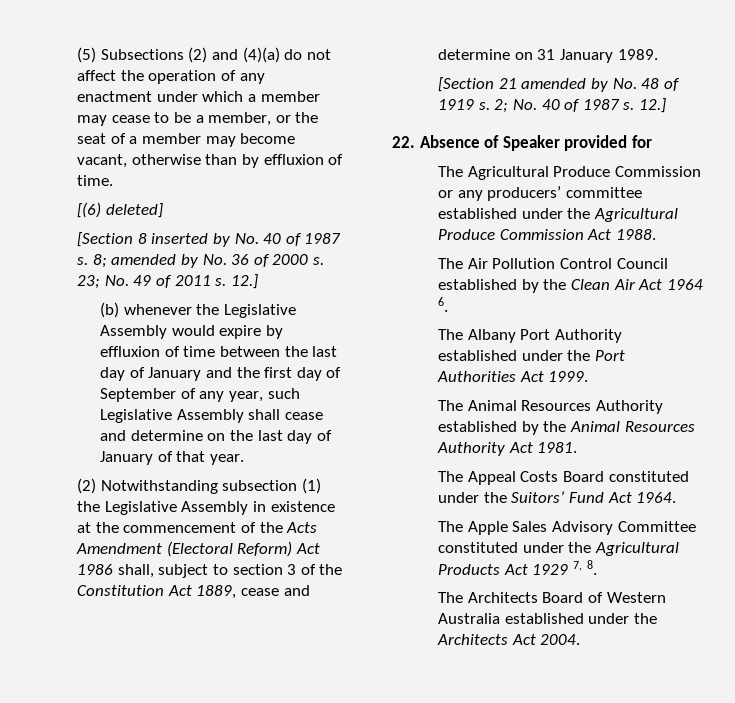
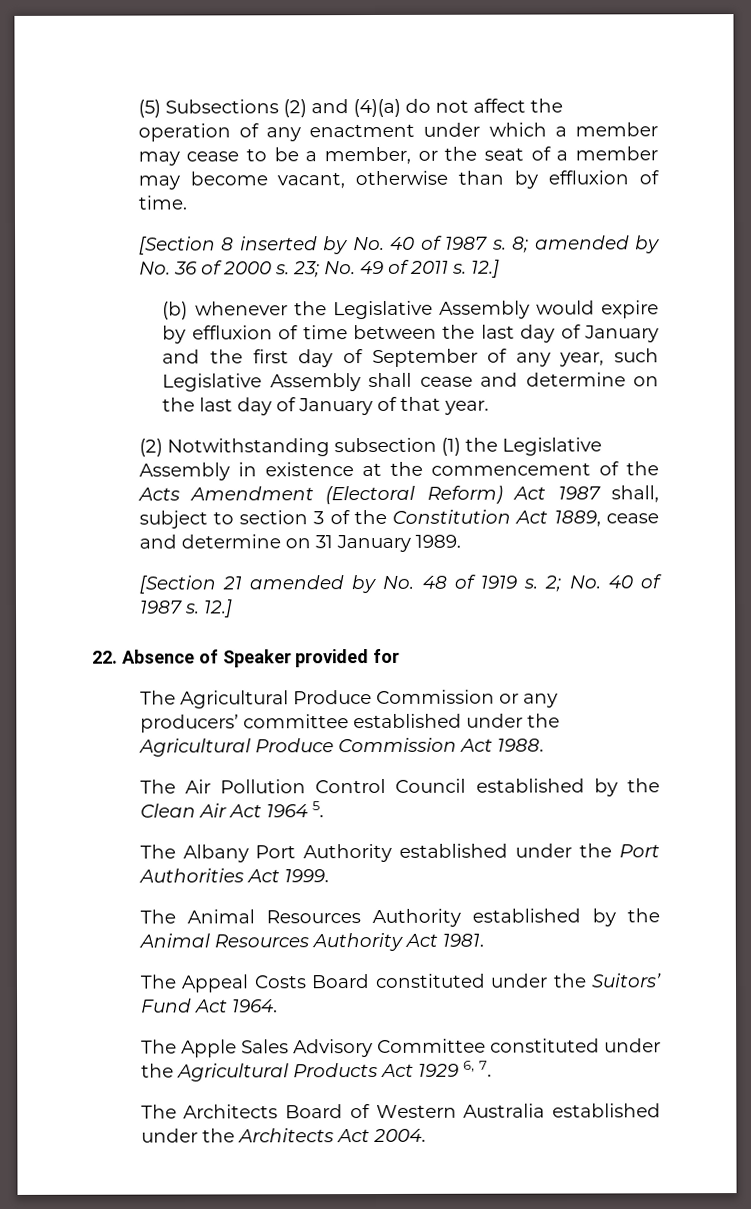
- [(6) deleted]
- (2) Notwithstanding subsection (1) the Legislative Assembly in existence at the commencement of the Acts Amendment (Electoral Reform) Act 1986 shall, subject to section 3 of the Constitution Act 1889, cease and determine on 31 January 1989.
+ (2) Notwithstanding subsection (1) the Legislative Assembly in existence at the commencement of the Acts Amendment (Electoral Reform) Act 1987 shall, subject to section 3 of the Constitution Act 1889, cease and determine on 31 January 1989.
- The Air Pollution Control Council established by the Clean Air Act 1964 6.
+ The Air Pollution Control Council established by the Clean Air Act 1964 5.
- The Apple Sales Advisory Committee constituted under the Agricultural Products Act 1929 7, 8.
+ The Apple Sales Advisory Committee constituted under the Agricultural Products Act 1929 6, 7.

